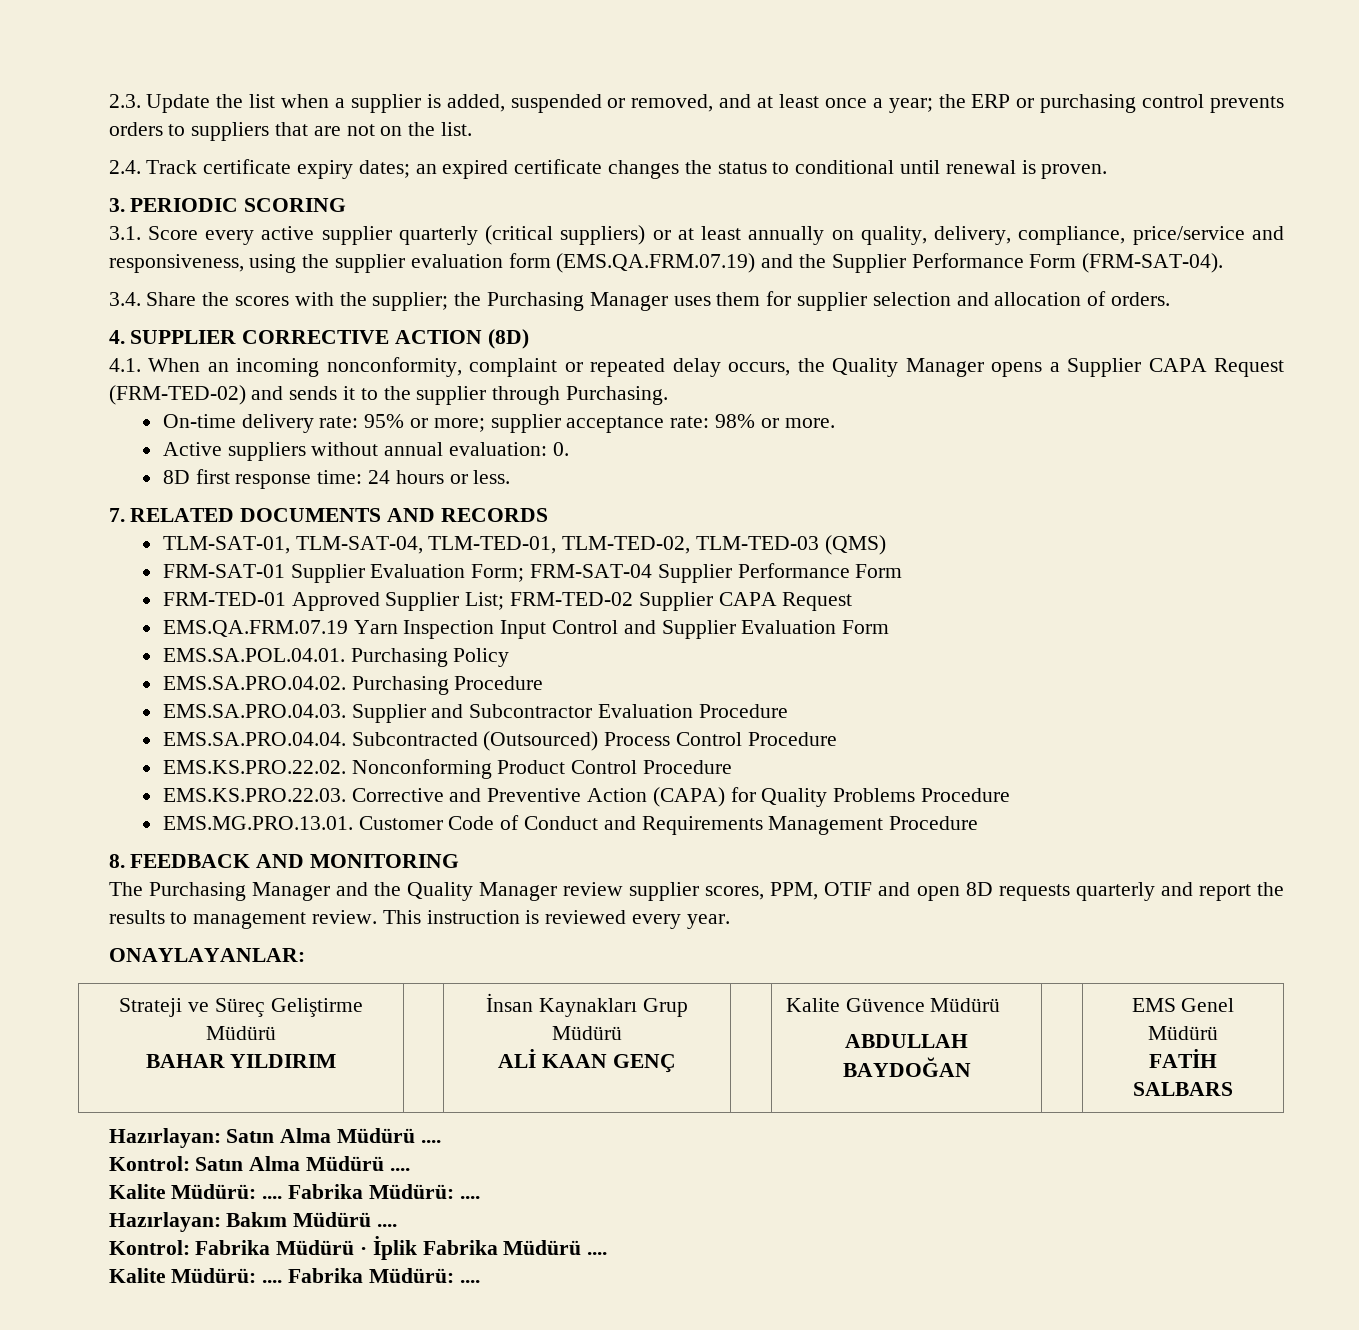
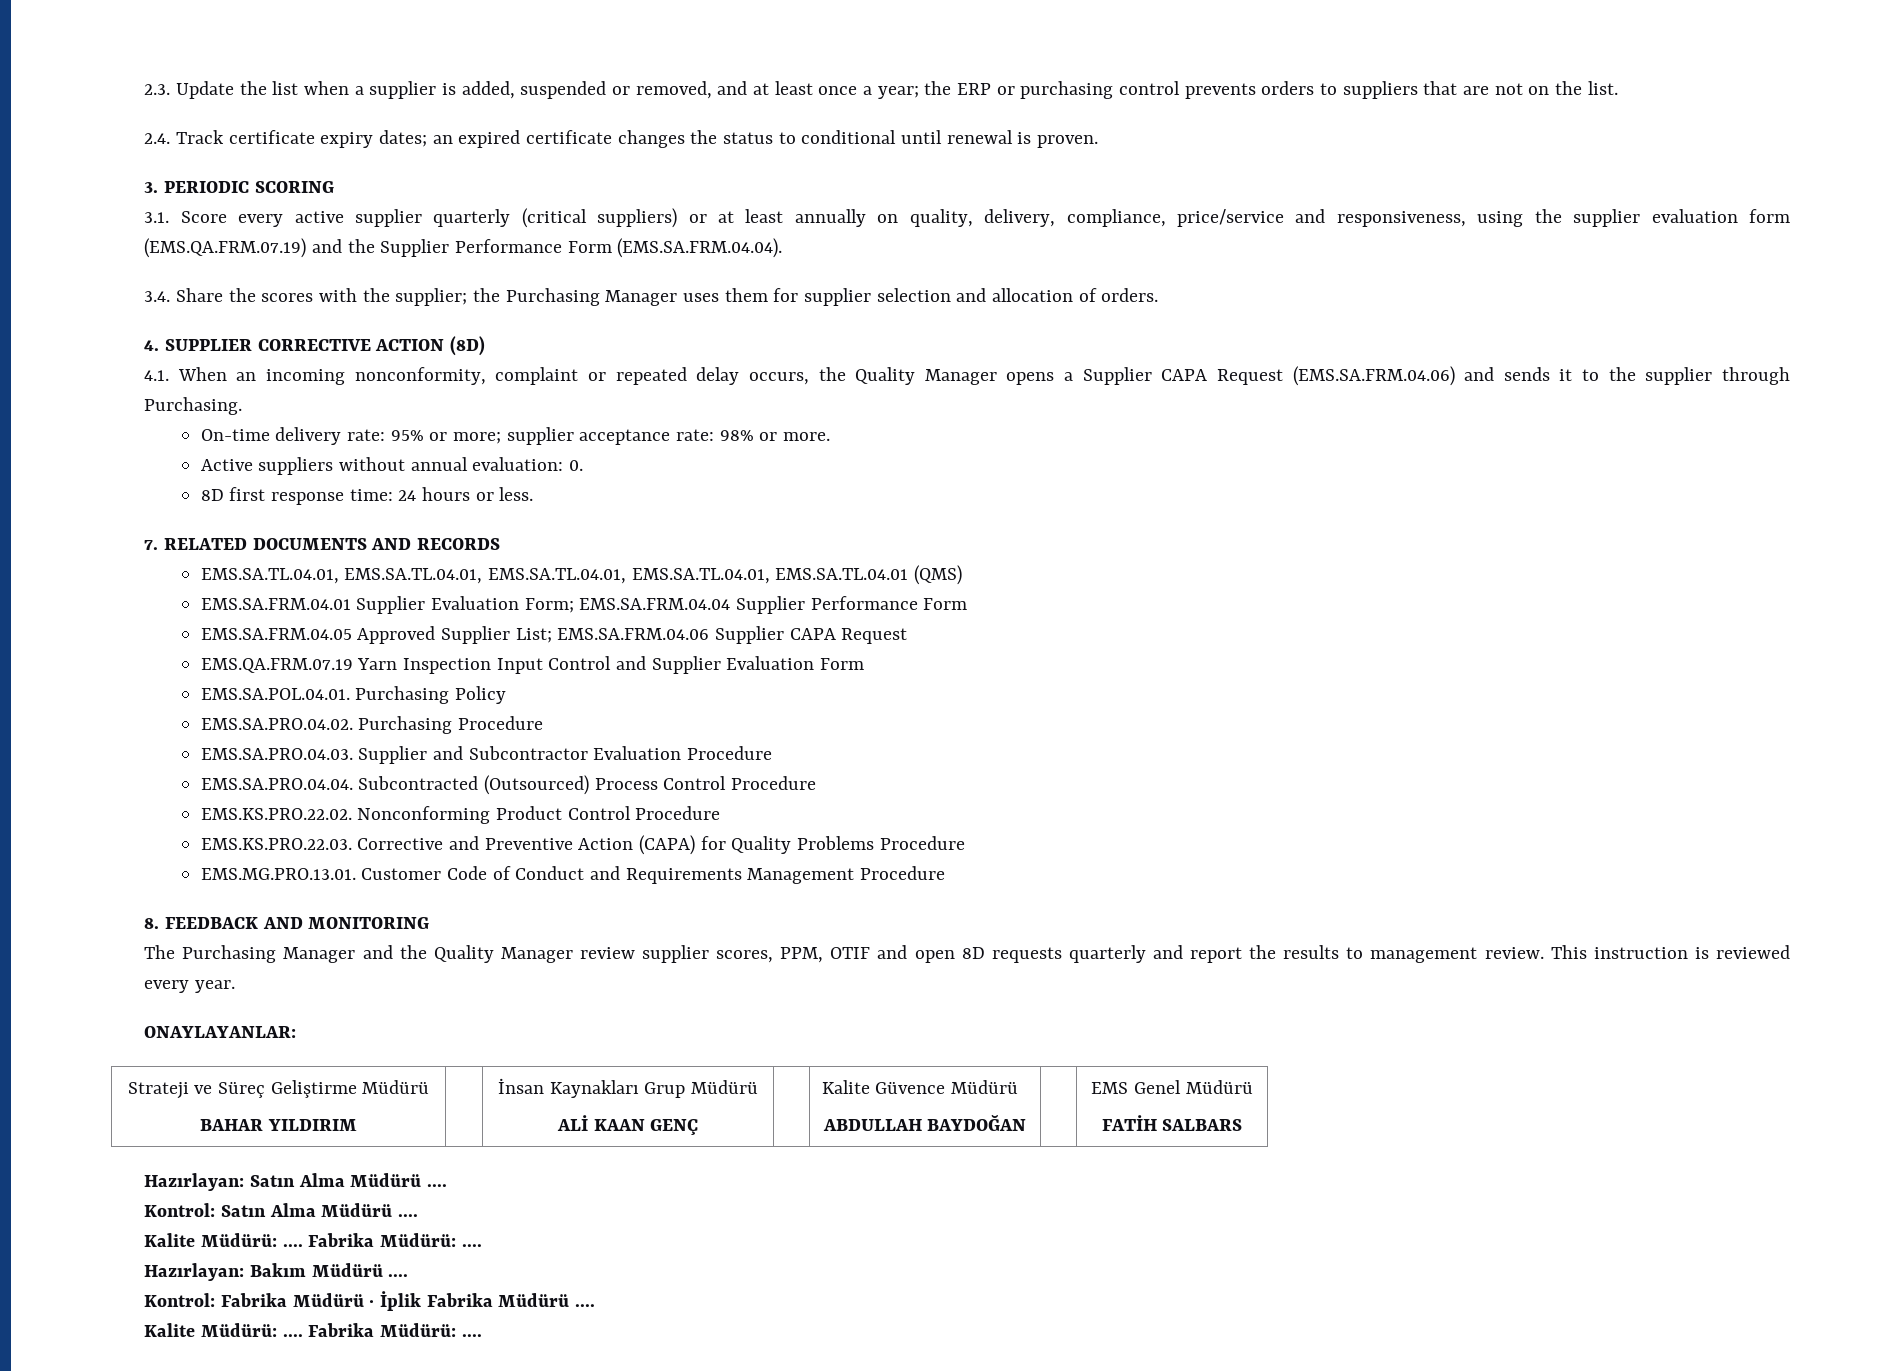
- 3.1. Score every active supplier quarterly (critical suppliers) or at least annually on quality, delivery, compliance, price/service and responsiveness, using the supplier evaluation form (EMS.QA.FRM.07.19) and the Supplier Performance Form (FRM-SAT-04).
+ 3.1. Score every active supplier quarterly (critical suppliers) or at least annually on quality, delivery, compliance, price/service and responsiveness, using the supplier evaluation form (EMS.QA.FRM.07.19) and the Supplier Performance Form (EMS.SA.FRM.04.04).
- 4.1. When an incoming nonconformity, complaint or repeated delay occurs, the Quality Manager opens a Supplier CAPA Request (FRM-TED-02) and sends it to the supplier through Purchasing.
+ 4.1. When an incoming nonconformity, complaint or repeated delay occurs, the Quality Manager opens a Supplier CAPA Request (EMS.SA.FRM.04.06) and sends it to the supplier through Purchasing.
- TLM-SAT-01, TLM-SAT-04, TLM-TED-01, TLM-TED-02, TLM-TED-03 (QMS)
+ EMS.SA.TL.04.01, EMS.SA.TL.04.01, EMS.SA.TL.04.01, EMS.SA.TL.04.01, EMS.SA.TL.04.01 (QMS)
- FRM-SAT-01 Supplier Evaluation Form; FRM-SAT-04 Supplier Performance Form
+ EMS.SA.FRM.04.01 Supplier Evaluation Form; EMS.SA.FRM.04.04 Supplier Performance Form
- FRM-TED-01 Approved Supplier List; FRM-TED-02 Supplier CAPA Request
+ EMS.SA.FRM.04.05 Approved Supplier List; EMS.SA.FRM.04.06 Supplier CAPA Request

